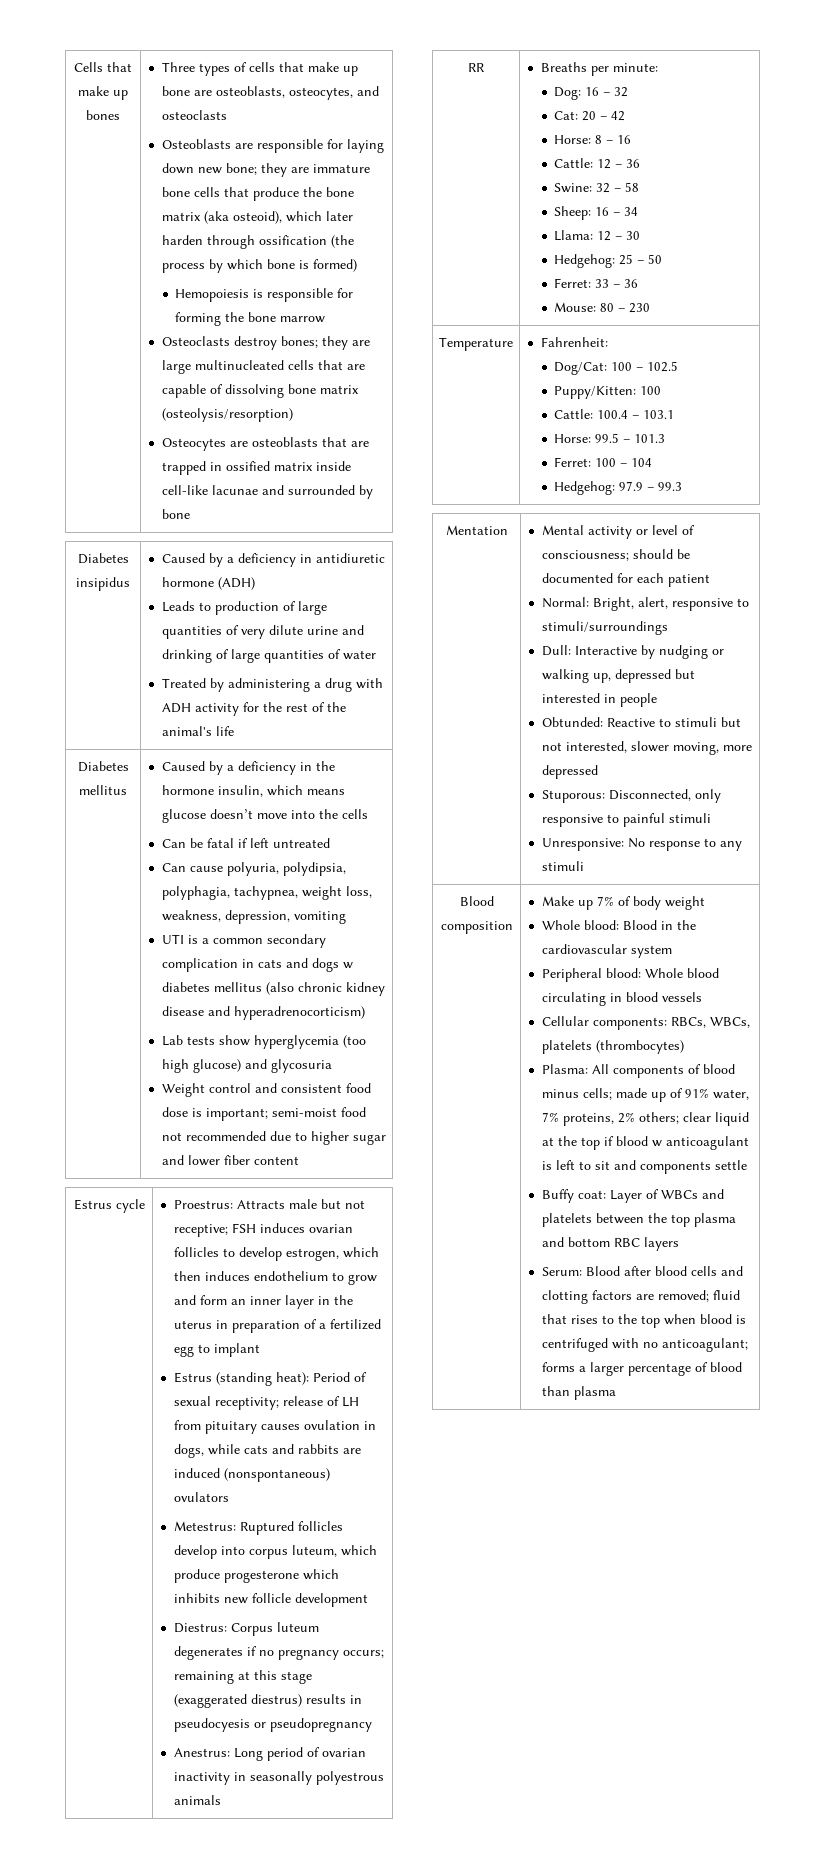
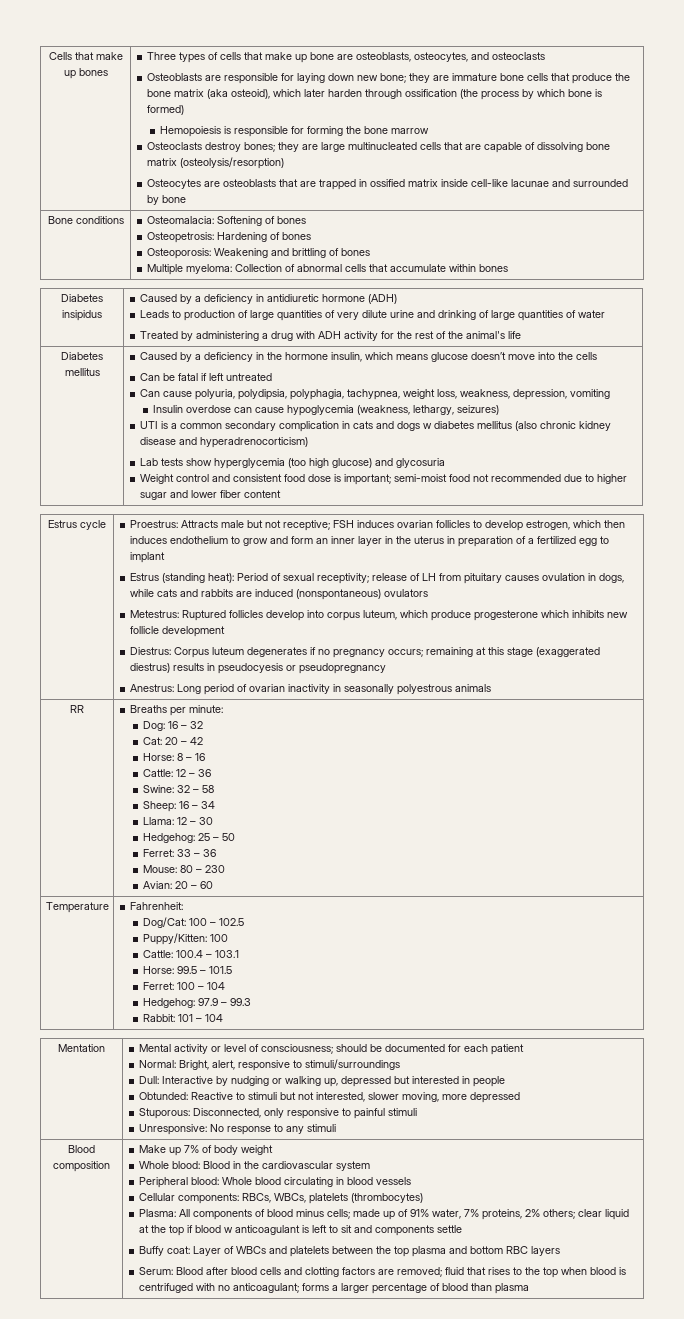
+ Bone conditions | Osteomalacia: Softening of bones
+ Osteopetrosis: Hardening of bones
+ Osteoporosis: Weakening and brittling of bones
+ Multiple myeloma: Collection of abnormal cells that accumulate within bones
+ Insulin overdose can cause hypoglycemia (weakness, lethargy, seizures)
+ Avian: 20 – 60
  Temperature | Fahrenheit:
  Dog/Cat: 100 – 102.5
  Puppy/Kitten: 100
  Cattle: 100.4 – 103.1
- Horse: 99.5 – 101.3
+ Horse: 99.5 – 101.5
  Ferret: 100 – 104
  Hedgehog: 97.9 – 99.3
+ Rabbit: 101 – 104

